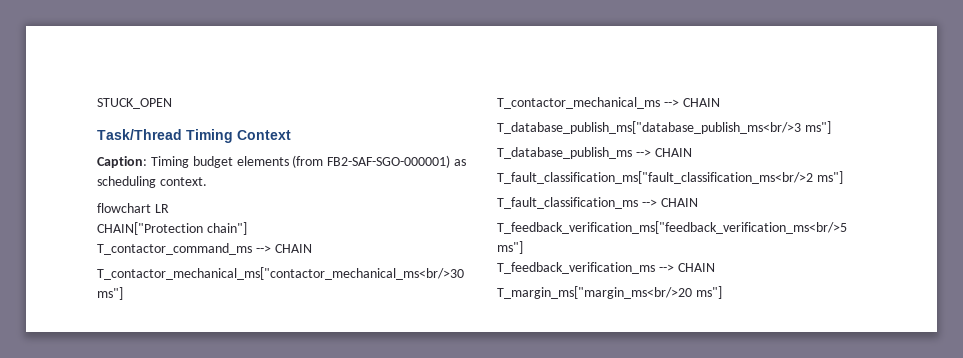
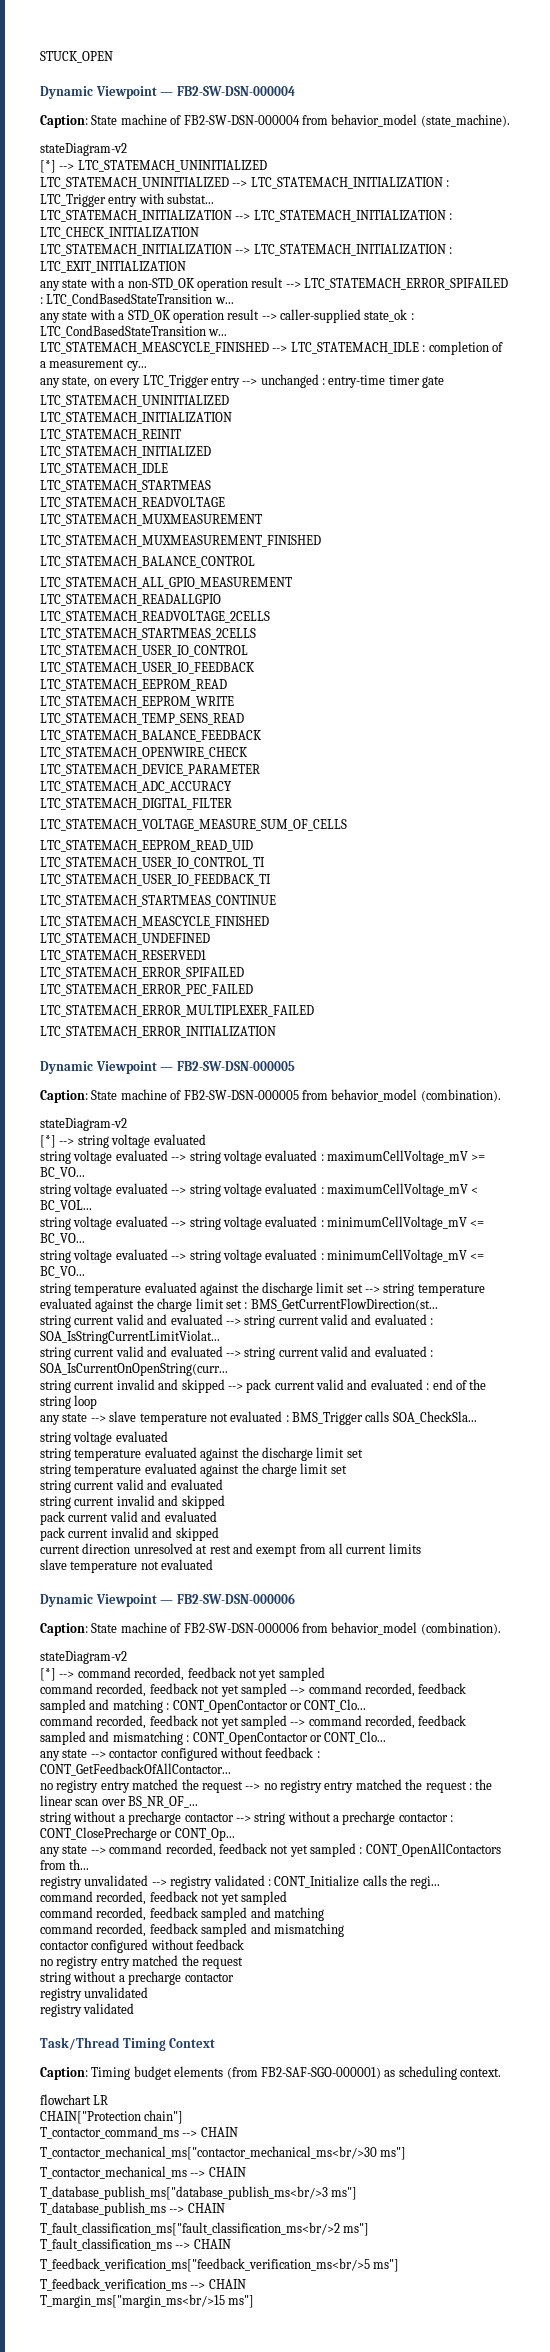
+ Dynamic Viewpoint — FB2-SW-DSN-000004
+ Caption: State machine of FB2-SW-DSN-000004 from behavior_model (state_machine).
+ stateDiagram-v2
+ [*] --> LTC_STATEMACH_UNINITIALIZED
+ LTC_STATEMACH_UNINITIALIZED --> LTC_STATEMACH_INITIALIZATION : LTC_Trigger entry with substat...
+ LTC_STATEMACH_INITIALIZATION --> LTC_STATEMACH_INITIALIZATION : LTC_CHECK_INITIALIZATION
+ LTC_STATEMACH_INITIALIZATION --> LTC_STATEMACH_INITIALIZATION : LTC_EXIT_INITIALIZATION
+ any state with a non-STD_OK operation result --> LTC_STATEMACH_ERROR_SPIFAILED : LTC_CondBasedStateTransition w...
+ any state with a STD_OK operation result --> caller-supplied state_ok : LTC_CondBasedStateTransition w...
+ LTC_STATEMACH_MEASCYCLE_FINISHED --> LTC_STATEMACH_IDLE : completion of a measurement cy...
+ any state, on every LTC_Trigger entry --> unchanged : entry-time timer gate
+ LTC_STATEMACH_UNINITIALIZED
+ LTC_STATEMACH_INITIALIZATION
+ LTC_STATEMACH_REINIT
+ LTC_STATEMACH_INITIALIZED
+ LTC_STATEMACH_IDLE
+ LTC_STATEMACH_STARTMEAS
+ LTC_STATEMACH_READVOLTAGE
+ LTC_STATEMACH_MUXMEASUREMENT
+ LTC_STATEMACH_MUXMEASUREMENT_FINISHED
+ LTC_STATEMACH_BALANCE_CONTROL
+ LTC_STATEMACH_ALL_GPIO_MEASUREMENT
+ LTC_STATEMACH_READALLGPIO
+ LTC_STATEMACH_READVOLTAGE_2CELLS
+ LTC_STATEMACH_STARTMEAS_2CELLS
+ LTC_STATEMACH_USER_IO_CONTROL
+ LTC_STATEMACH_USER_IO_FEEDBACK
+ LTC_STATEMACH_EEPROM_READ
+ LTC_STATEMACH_EEPROM_WRITE
+ LTC_STATEMACH_TEMP_SENS_READ
+ LTC_STATEMACH_BALANCE_FEEDBACK
+ LTC_STATEMACH_OPENWIRE_CHECK
+ LTC_STATEMACH_DEVICE_PARAMETER
+ LTC_STATEMACH_ADC_ACCURACY
+ LTC_STATEMACH_DIGITAL_FILTER
+ LTC_STATEMACH_VOLTAGE_MEASURE_SUM_OF_CELLS
+ LTC_STATEMACH_EEPROM_READ_UID
+ LTC_STATEMACH_USER_IO_CONTROL_TI
+ LTC_STATEMACH_USER_IO_FEEDBACK_TI
+ LTC_STATEMACH_STARTMEAS_CONTINUE
+ LTC_STATEMACH_MEASCYCLE_FINISHED
+ LTC_STATEMACH_UNDEFINED
+ LTC_STATEMACH_RESERVED1
+ LTC_STATEMACH_ERROR_SPIFAILED
+ LTC_STATEMACH_ERROR_PEC_FAILED
+ LTC_STATEMACH_ERROR_MULTIPLEXER_FAILED
+ LTC_STATEMACH_ERROR_INITIALIZATION
+ Dynamic Viewpoint — FB2-SW-DSN-000005
+ Caption: State machine of FB2-SW-DSN-000005 from behavior_model (combination).
+ stateDiagram-v2
+ [*] --> string voltage evaluated
+ string voltage evaluated --> string voltage evaluated : maximumCellVoltage_mV >= BC_VO...
+ string voltage evaluated --> string voltage evaluated : maximumCellVoltage_mV < BC_VOL...
+ string voltage evaluated --> string voltage evaluated : minimumCellVoltage_mV <= BC_VO...
+ string voltage evaluated --> string voltage evaluated : minimumCellVoltage_mV <= BC_VO...
+ string temperature evaluated against the discharge limit set --> string temperature evaluated against the charge limit set : BMS_GetCurrentFlowDirection(st...
+ string current valid and evaluated --> string current valid and evaluated : SOA_IsStringCurrentLimitViolat...
+ string current valid and evaluated --> string current valid and evaluated : SOA_IsCurrentOnOpenString(curr...
+ string current invalid and skipped --> pack current valid and evaluated : end of the string loop
+ any state --> slave temperature not evaluated : BMS_Trigger calls SOA_CheckSla...
+ string voltage evaluated
+ string temperature evaluated against the discharge limit set
+ string temperature evaluated against the charge limit set
+ string current valid and evaluated
+ string current invalid and skipped
+ pack current valid and evaluated
+ pack current invalid and skipped
+ current direction unresolved at rest and exempt from all current limits
+ slave temperature not evaluated
+ Dynamic Viewpoint — FB2-SW-DSN-000006
+ Caption: State machine of FB2-SW-DSN-000006 from behavior_model (combination).
+ stateDiagram-v2
+ [*] --> command recorded, feedback not yet sampled
+ command recorded, feedback not yet sampled --> command recorded, feedback sampled and matching : CONT_OpenContactor or CONT_Clo...
+ command recorded, feedback not yet sampled --> command recorded, feedback sampled and mismatching : CONT_OpenContactor or CONT_Clo...
+ any state --> contactor configured without feedback : CONT_GetFeedbackOfAllContactor...
+ no registry entry matched the request --> no registry entry matched the request : the linear scan over BS_NR_OF_...
+ string without a precharge contactor --> string without a precharge contactor : CONT_ClosePrecharge or CONT_Op...
+ any state --> command recorded, feedback not yet sampled : CONT_OpenAllContactors from th...
+ registry unvalidated --> registry validated : CONT_Initialize calls the regi...
+ command recorded, feedback not yet sampled
+ command recorded, feedback sampled and matching
+ command recorded, feedback sampled and mismatching
+ contactor configured without feedback
+ no registry entry matched the request
+ string without a precharge contactor
+ registry unvalidated
+ registry validated
- T_margin_ms["margin_ms<br/>20 ms"]
+ T_margin_ms["margin_ms<br/>15 ms"]

